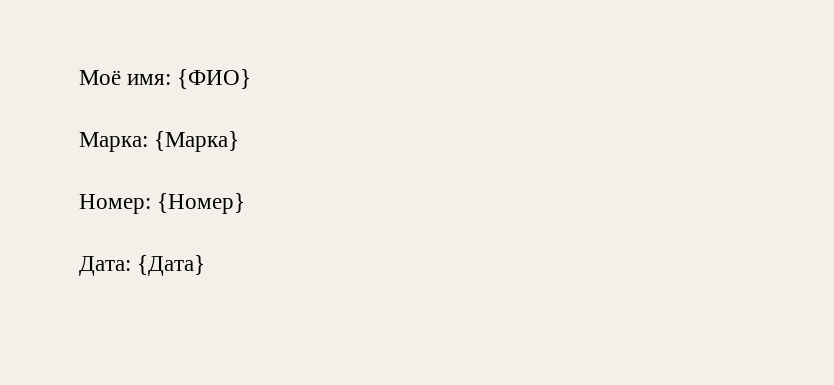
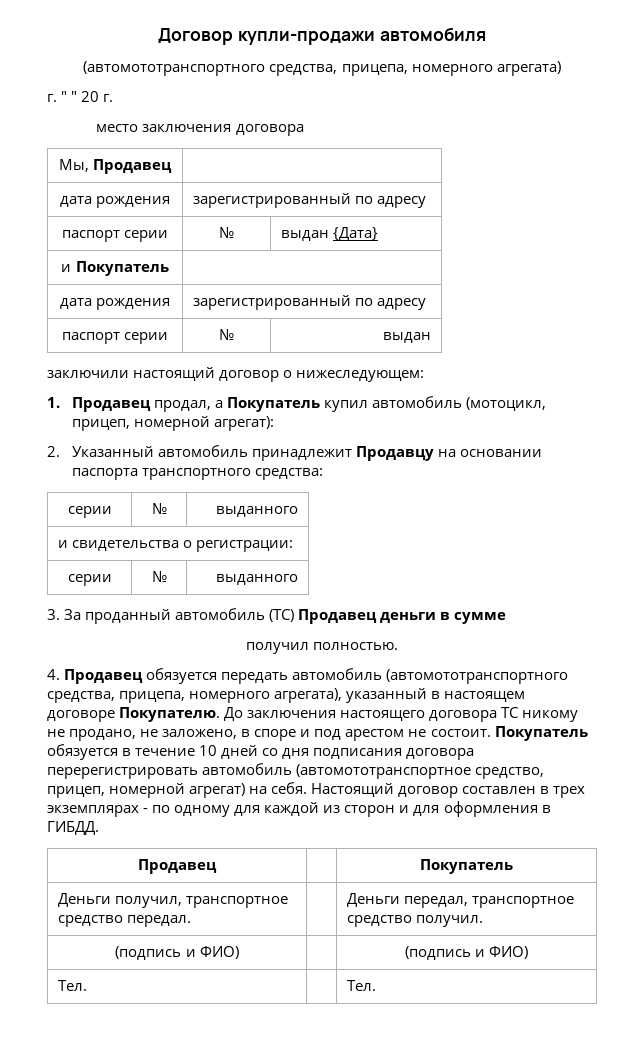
- Моё имя: {ФИО}
- Марка: {Марка}
- Номер: {Номер}
- Дата: {Дата}
+ Договор купли-продажи автомобиля
+ (автомототранспортного средства, прицепа, номерного агрегата)
+ г. " " 20 г.
+ место заключения договора
+ Мы, Продавец |
+ дата рождения | зарегистрированный по адресу
+ паспорт серии | № | выдан {Дата}
+ и Покупатель |
+ дата рождения | зарегистрированный по адресу
+ паспорт серии | № | выдан
+ заключили настоящий договор о нижеследующем:
+ 1. Продавец продал, а Покупатель купил автомобиль (мотоцикл, прицеп, номерной агрегат):
+ 2. Указанный автомобиль принадлежит Продавцу на основании паспорта транспортного средства:
+ серии | № | выданного
+ и свидетельства о регистрации:
+ серии | № | выданного
+ 3. За проданный автомобиль (ТС) Продавец деньги в сумме
+ получил полностью.
+ 4. Продавец обязуется передать автомобиль (автомототранспортного средства, прицепа, номерного агрегата), указанный в настоящем договоре Покупателю. До заключения настоящего договора ТС никому не продано, не заложено, в споре и под арестом не состоит. Покупатель обязуется в течение 10 дней со дня подписания договора перерегистрировать автомобиль (автомототранспортное средство, прицеп, номерной агрегат) на себя. Настоящий договор составлен в трех экземплярах - по одному для каждой из сторон и для оформления в ГИБДД.
+ Продавец | | Покупатель
+ Деньги получил, транспортное средство передал. | | Деньги передал, транспортное средство получил.
+ (подпись и ФИО) | | (подпись и ФИО)
+ Тел. | | Тел.

